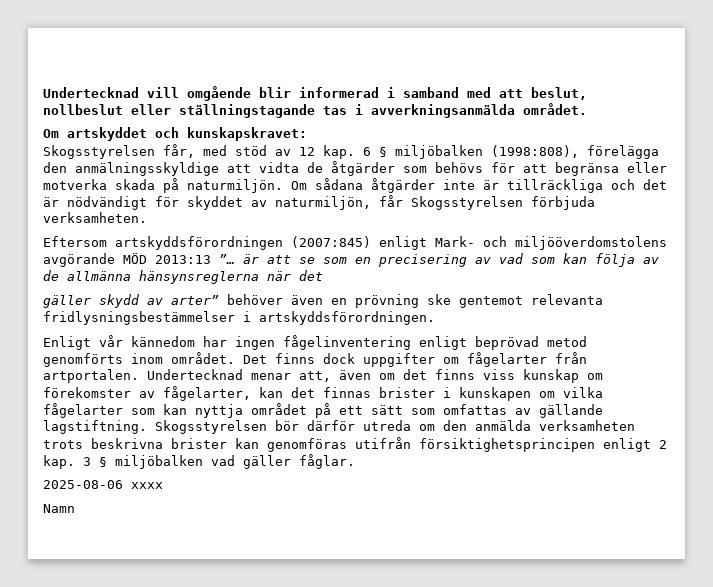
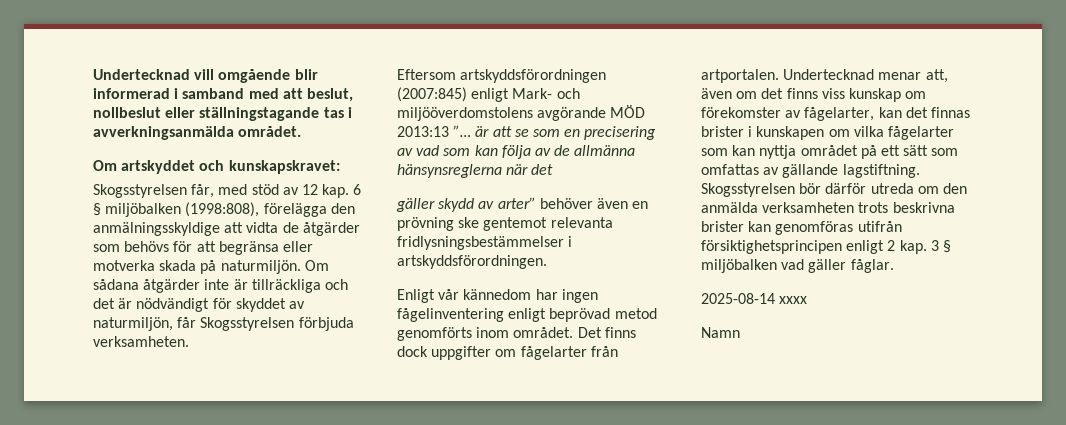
- 2025-08-06 xxxx
+ 2025-08-14 xxxx

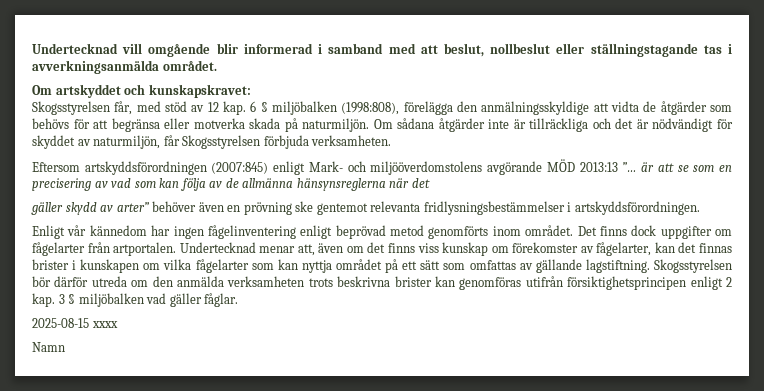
- 2025-08-14 xxxx
+ 2025-08-15 xxxx

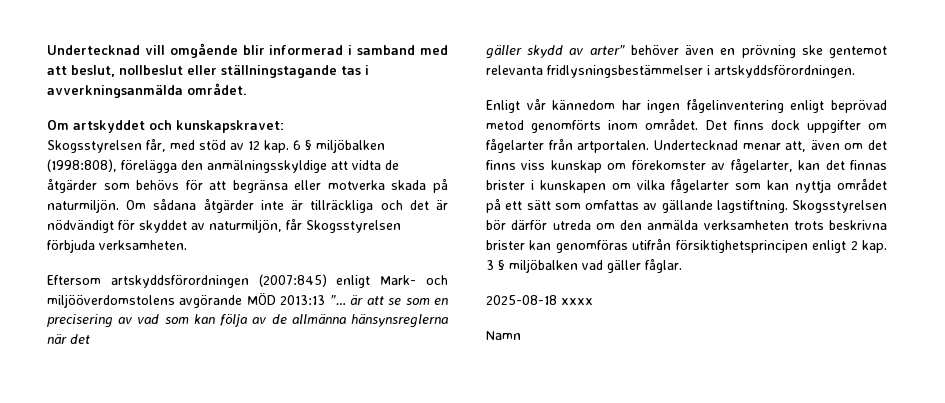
- 2025-08-15 xxxx
+ 2025-08-18 xxxx

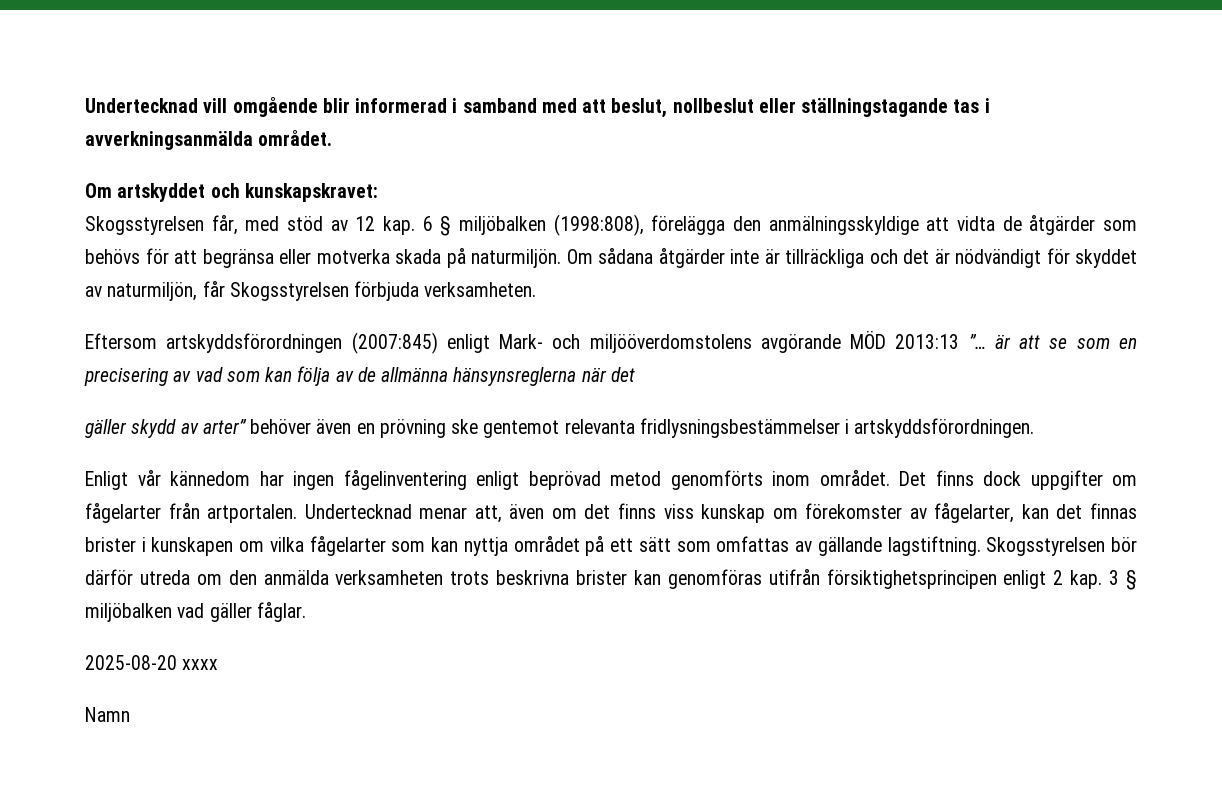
- 2025-08-18 xxxx
+ 2025-08-20 xxxx

